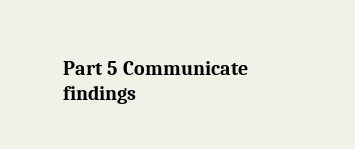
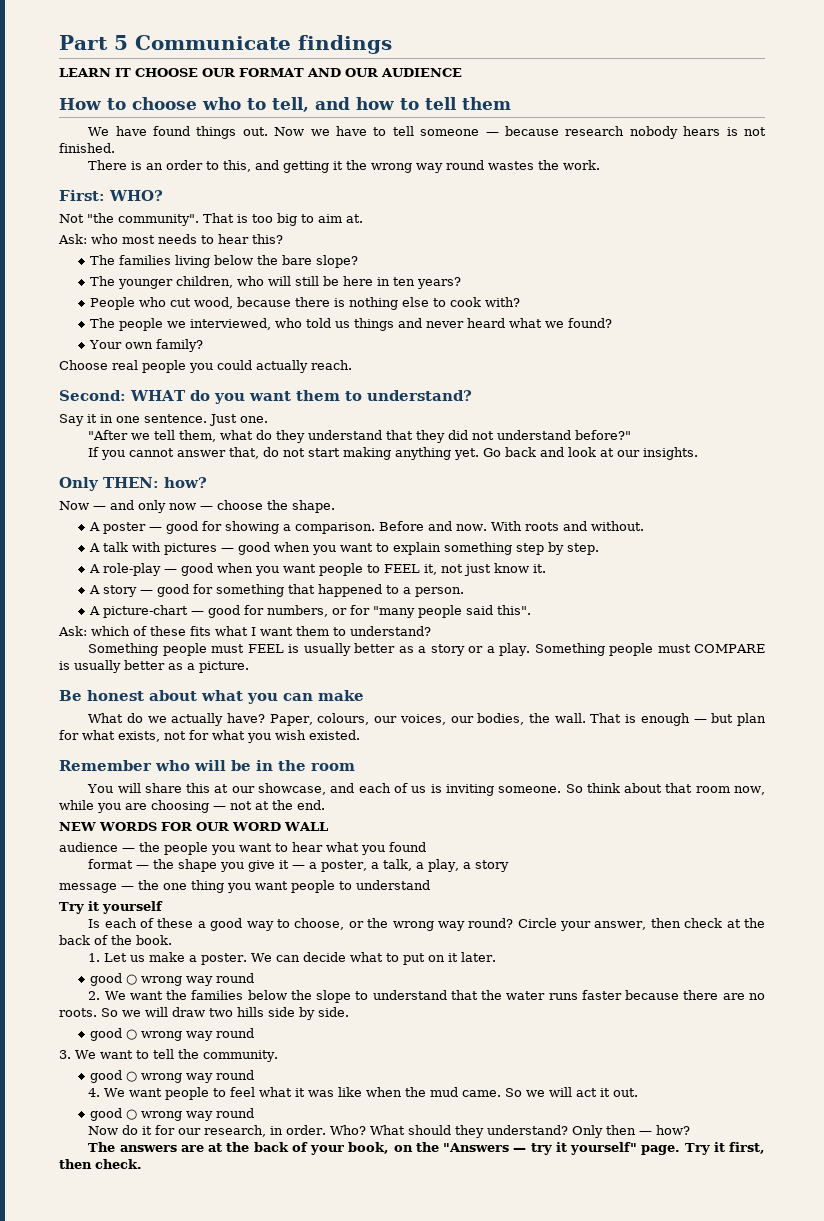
+ LEARN IT CHOOSE OUR FORMAT AND OUR AUDIENCE
+ How to choose who to tell, and how to tell them
+ We have found things out. Now we have to tell someone — because research nobody hears is not finished.
+ There is an order to this, and getting it the wrong way round wastes the work.
+ First: WHO?
+ Not "the community". That is too big to aim at.
+ Ask: who most needs to hear this?
+ The families living below the bare slope?
+ The younger children, who will still be here in ten years?
+ People who cut wood, because there is nothing else to cook with?
+ The people we interviewed, who told us things and never heard what we found?
+ Your own family?
+ Choose real people you could actually reach.
+ Second: WHAT do you want them to understand?
+ Say it in one sentence. Just one.
+ "After we tell them, what do they understand that they did not understand before?"
+ If you cannot answer that, do not start making anything yet. Go back and look at our insights.
+ Only THEN: how?
+ Now — and only now — choose the shape.
+ A poster — good for showing a comparison. Before and now. With roots and without.
+ A talk with pictures — good when you want to explain something step by step.
+ A role-play — good when you want people to FEEL it, not just know it.
+ A story — good for something that happened to a person.
+ A picture-chart — good for numbers, or for "many people said this".
+ Ask: which of these fits what I want them to understand?
+ Something people must FEEL is usually better as a story or a play. Something people must COMPARE is usually better as a picture.
+ Be honest about what you can make
+ What do we actually have? Paper, colours, our voices, our bodies, the wall. That is enough — but plan for what exists, not for what you wish existed.
+ Remember who will be in the room
+ You will share this at our showcase, and each of us is inviting someone. So think about that room now, while you are choosing — not at the end.
+ NEW WORDS FOR OUR WORD WALL
+ audience — the people you want to hear what you found
+ format — the shape you give it — a poster, a talk, a play, a story
+ message — the one thing you want people to understand
+ Try it yourself
+ Is each of these a good way to choose, or the wrong way round? Circle your answer, then check at the back of the book.
+ 1. Let us make a poster. We can decide what to put on it later.
+ good ○ wrong way round
+ 2. We want the families below the slope to understand that the water runs faster because there are no roots. So we will draw two hills side by side.
+ good ○ wrong way round
+ 3. We want to tell the community.
+ good ○ wrong way round
+ 4. We want people to feel what it was like when the mud came. So we will act it out.
+ good ○ wrong way round
+ Now do it for our research, in order. Who? What should they understand? Only then — how?
+ The answers are at the back of your book, on the "Answers — try it yourself" page. Try it first, then check.

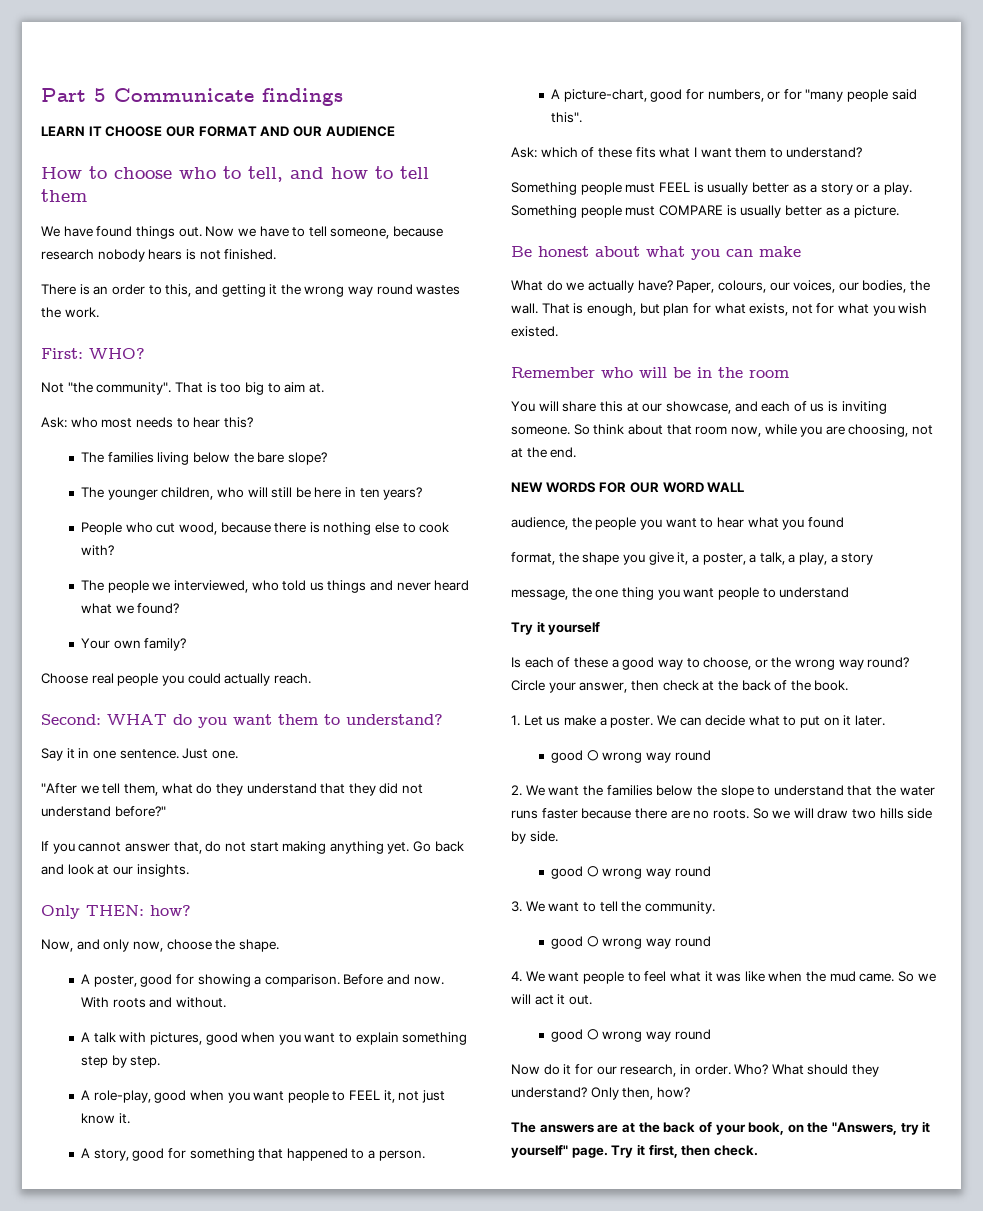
- Now we have to tell someone — because research nobody hears is not finished.
+ Now we have to tell someone, because research nobody hears is not finished.
- Now — and only now — choose the shape.
+ Now, and only now, choose the shape.
- A poster — good for showing a comparison.
+ A poster, good for showing a comparison.
- A talk with pictures — good when you want to explain something step by step.
+ A talk with pictures, good when you want to explain something step by step.
- A role-play — good when you want people to FEEL it, not just know it.
+ A role-play, good when you want people to FEEL it, not just know it.
- A story — good for something that happened to a person.
+ A story, good for something that happened to a person.
- A picture-chart — good for numbers, or for "many people said this".
+ A picture-chart, good for numbers, or for "many people said this".
- That is enough — but plan for what exists, not for what you wish existed.
+ That is enough, but plan for what exists, not for what you wish existed.
- So think about that room now, while you are choosing — not at the end.
+ So think about that room now, while you are choosing, not at the end.
- audience — the people you want to hear what you found
+ audience, the people you want to hear what you found
- format — the shape you give it — a poster, a talk, a play, a story
+ format, the shape you give it, a poster, a talk, a play, a story
- message — the one thing you want people to understand
+ message, the one thing you want people to understand
- Only then — how?
+ Only then, how?
- The answers are at the back of your book, on the "Answers — try it yourself" page.
+ The answers are at the back of your book, on the "Answers, try it yourself" page.

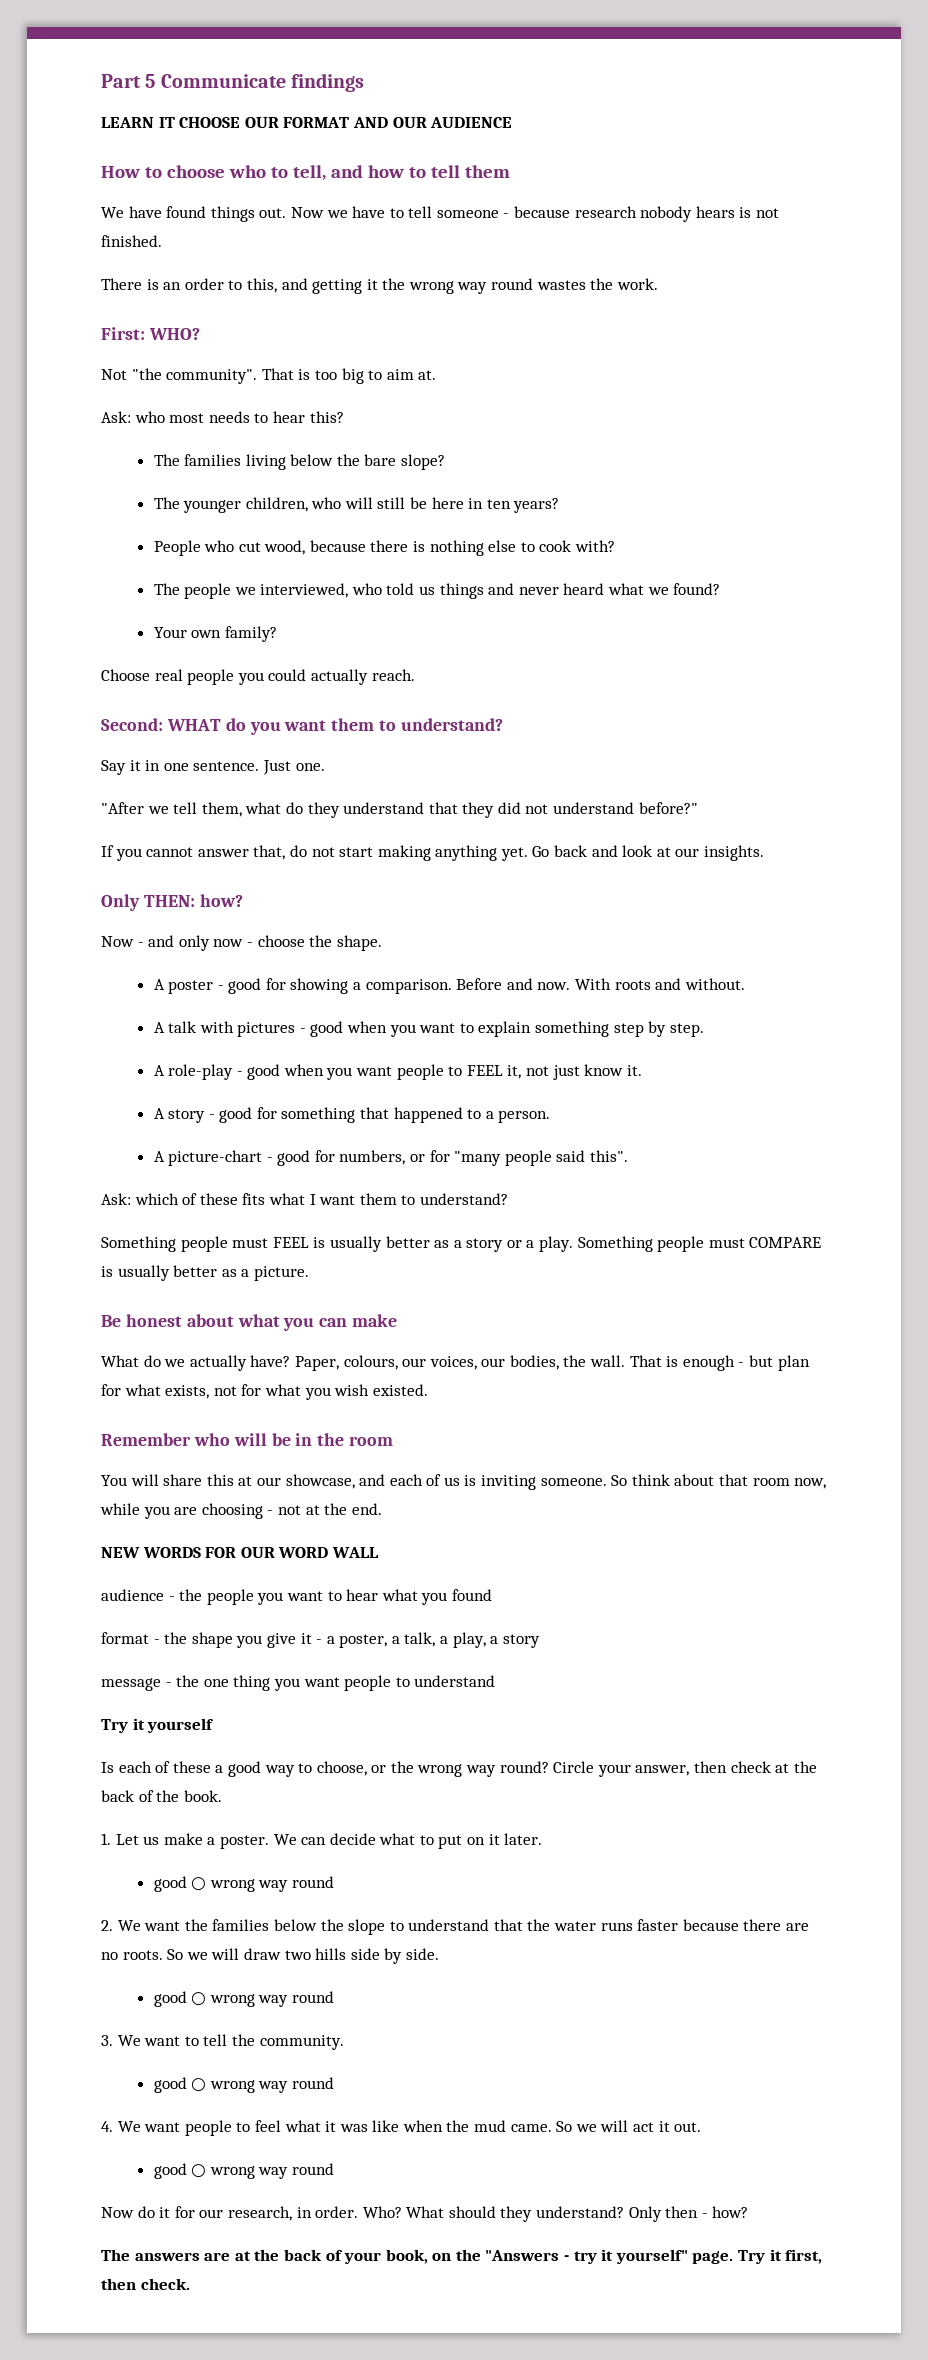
- Now we have to tell someone, because research nobody hears is not finished.
+ Now we have to tell someone - because research nobody hears is not finished.
- Now, and only now, choose the shape.
+ Now - and only now - choose the shape.
- A poster, good for showing a comparison.
+ A poster - good for showing a comparison.
- A talk with pictures, good when you want to explain something step by step.
+ A talk with pictures - good when you want to explain something step by step.
- A role-play, good when you want people to FEEL it, not just know it.
+ A role-play - good when you want people to FEEL it, not just know it.
- A story, good for something that happened to a person.
+ A story - good for something that happened to a person.
- A picture-chart, good for numbers, or for "many people said this".
+ A picture-chart - good for numbers, or for "many people said this".
- That is enough, but plan for what exists, not for what you wish existed.
+ That is enough - but plan for what exists, not for what you wish existed.
- So think about that room now, while you are choosing, not at the end.
+ So think about that room now, while you are choosing - not at the end.
- audience, the people you want to hear what you found
+ audience - the people you want to hear what you found
- format, the shape you give it, a poster, a talk, a play, a story
+ format - the shape you give it - a poster, a talk, a play, a story
- message, the one thing you want people to understand
+ message - the one thing you want people to understand
- Only then, how?
+ Only then - how?
- The answers are at the back of your book, on the "Answers, try it yourself" page.
+ The answers are at the back of your book, on the "Answers - try it yourself" page.

